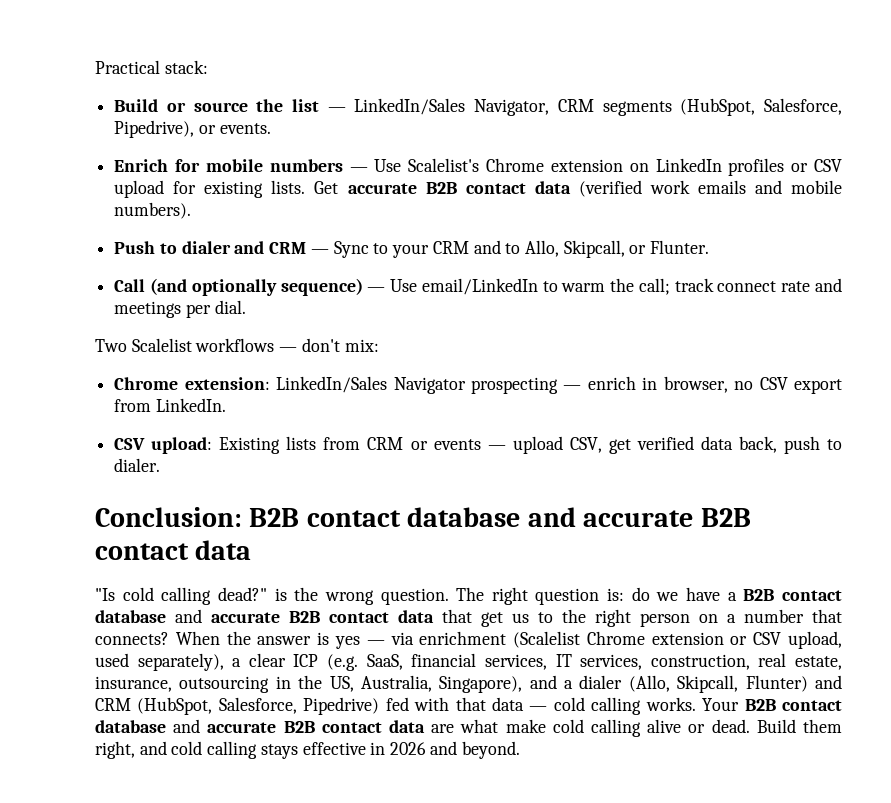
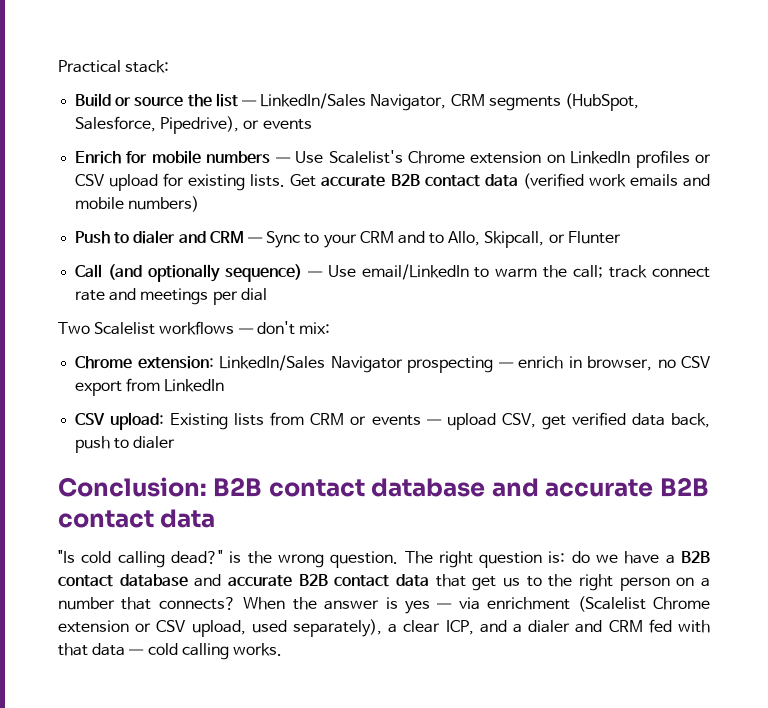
- Build or source the list — LinkedIn/Sales Navigator, CRM segments (HubSpot, Salesforce, Pipedrive), or events.
+ Build or source the list — LinkedIn/Sales Navigator, CRM segments (HubSpot, Salesforce, Pipedrive), or events
- Get accurate B2B contact data (verified work emails and mobile numbers).
+ Get accurate B2B contact data (verified work emails and mobile numbers)
- Push to dialer and CRM — Sync to your CRM and to Allo, Skipcall, or Flunter.
+ Push to dialer and CRM — Sync to your CRM and to Allo, Skipcall, or Flunter
- Call (and optionally sequence) — Use email/LinkedIn to warm the call; track connect rate and meetings per dial.
+ Call (and optionally sequence) — Use email/LinkedIn to warm the call; track connect rate and meetings per dial
- Chrome extension: LinkedIn/Sales Navigator prospecting — enrich in browser, no CSV export from LinkedIn.
+ Chrome extension: LinkedIn/Sales Navigator prospecting — enrich in browser, no CSV export from LinkedIn
- CSV upload: Existing lists from CRM or events — upload CSV, get verified data back, push to dialer.
+ CSV upload: Existing lists from CRM or events — upload CSV, get verified data back, push to dialer
- When the answer is yes — via enrichment (Scalelist Chrome extension or CSV upload, used separately), a clear ICP (e.g. SaaS, financial services, IT services, construction, real estate, insurance, outsourcing in the US, Australia, Singapore), and a dialer (Allo, Skipcall, Flunter) and CRM (HubSpot, Salesforce, Pipedrive) fed with that data — cold calling works. Your B2B contact database and accurate B2B contact data are what make cold calling alive or dead. Build them right, and cold calling stays effective in 2026 and beyond.
+ When the answer is yes — via enrichment (Scalelist Chrome extension or CSV upload, used separately), a clear ICP, and a dialer and CRM fed with that data — cold calling works.

